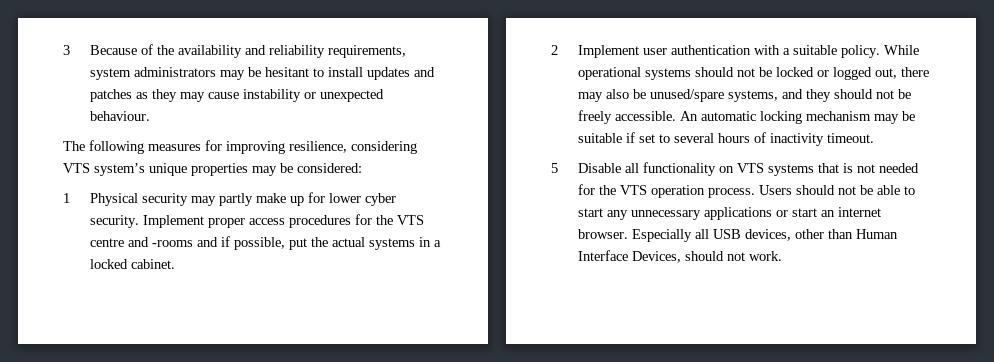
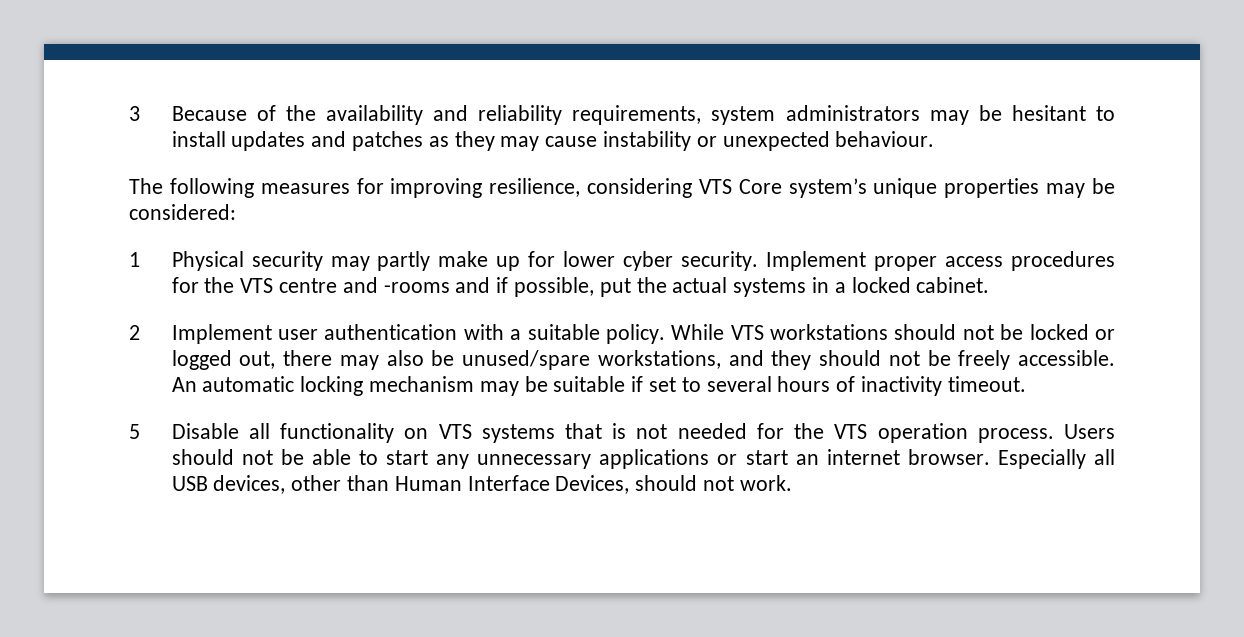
- The following measures for improving resilience, considering VTS system’s unique properties may be considered:
+ The following measures for improving resilience, considering VTS Core system’s unique properties may be considered:
- While operational systems should not be locked or logged out, there may also be unused/spare systems, and they should not be freely accessible.
+ While VTS workstations should not be locked or logged out, there may also be unused/spare workstations, and they should not be freely accessible.

